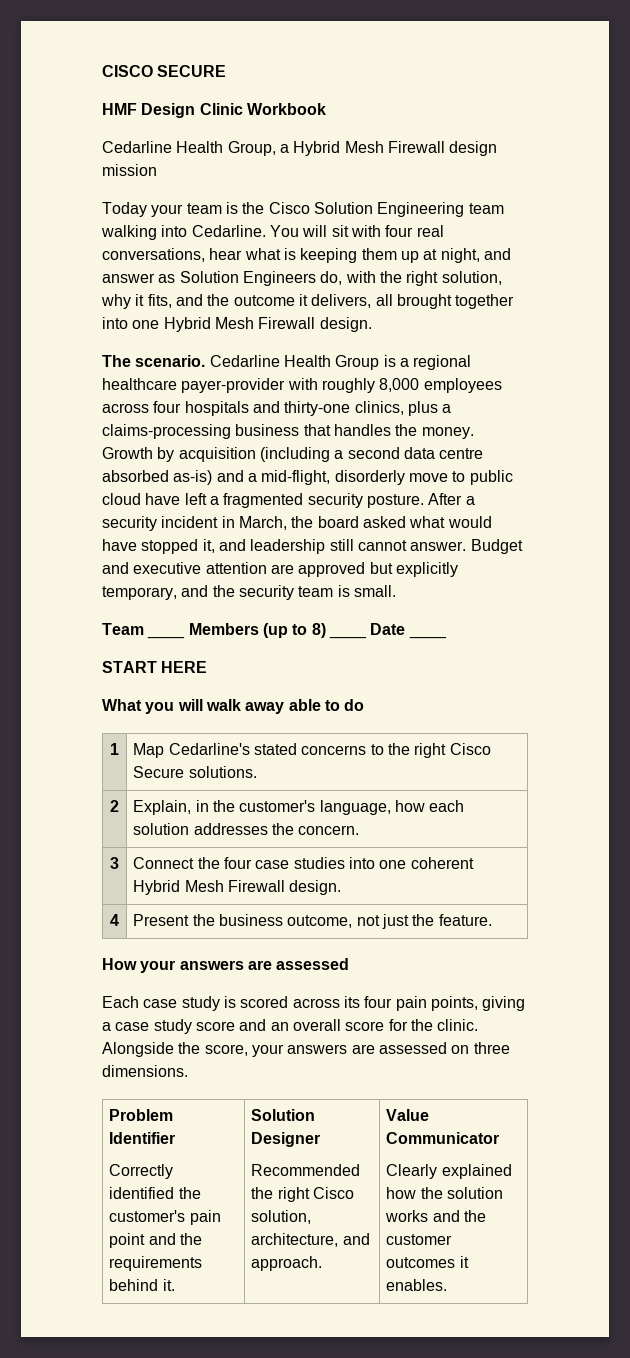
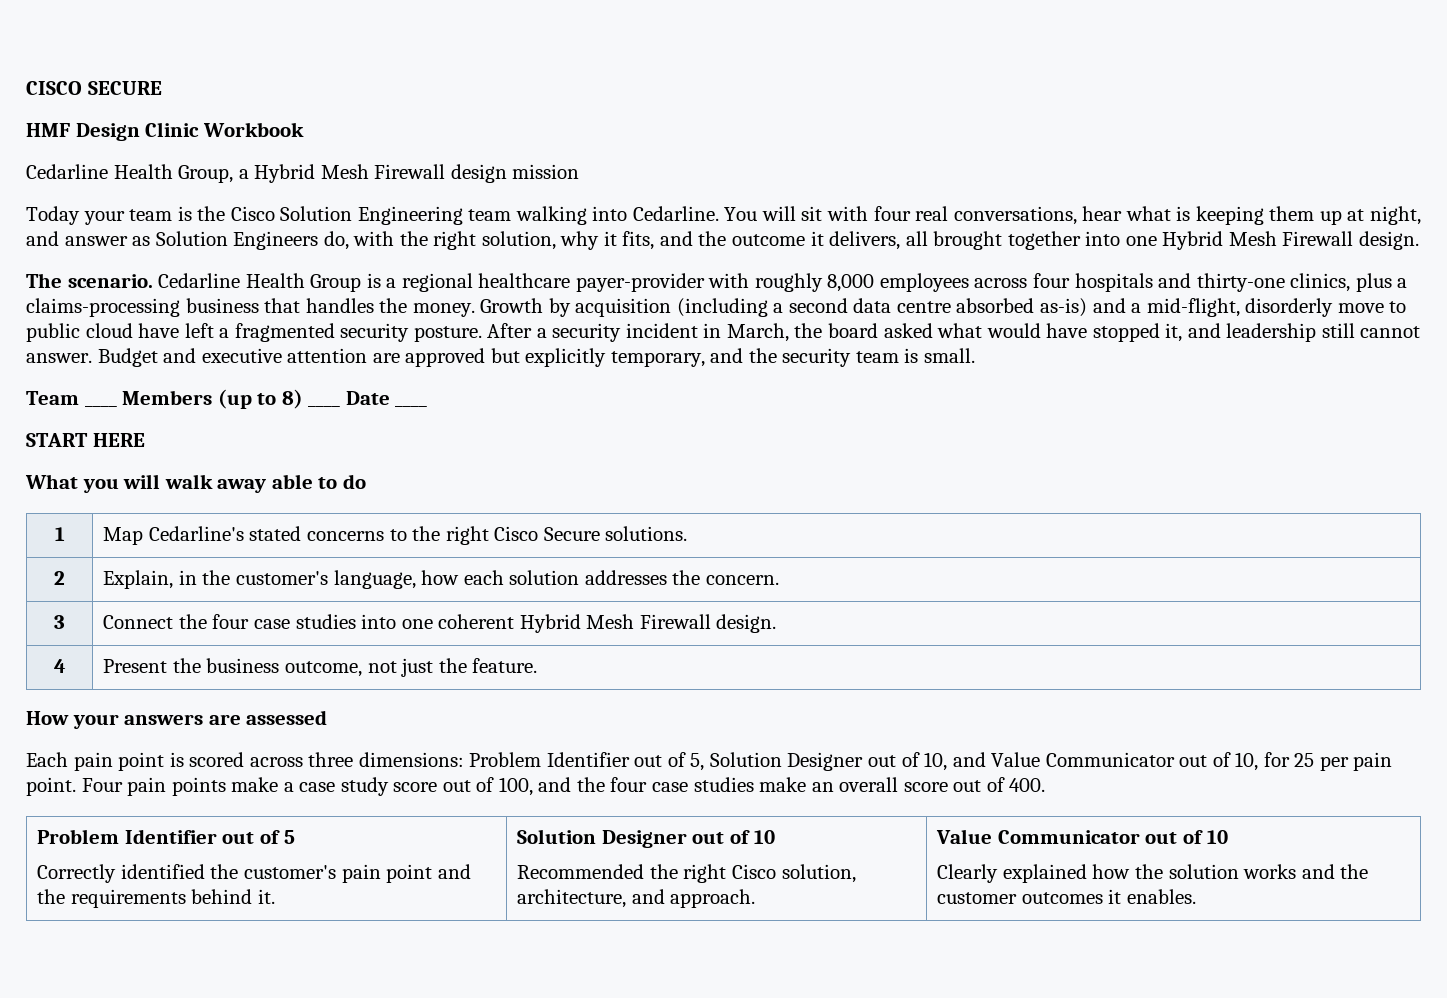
- Each case study is scored across its four pain points, giving a case study score and an overall score for the clinic. Alongside the score, your answers are assessed on three dimensions.
- Problem Identifier
- Correctly identified the customer's pain point and the requirements behind it. | Solution Designer
- Recommended the right Cisco solution, architecture, and approach. | Value Communicator
+ Each pain point is scored across three dimensions: Problem Identifier out of 5, Solution Designer out of 10, and Value Communicator out of 10, for 25 per pain point. Four pain points make a case study score out of 100, and the four case studies make an overall score out of 400.
+ Problem Identifier out of 5
+ Correctly identified the customer's pain point and the requirements behind it. | Solution Designer out of 10
+ Recommended the right Cisco solution, architecture, and approach. | Value Communicator out of 10

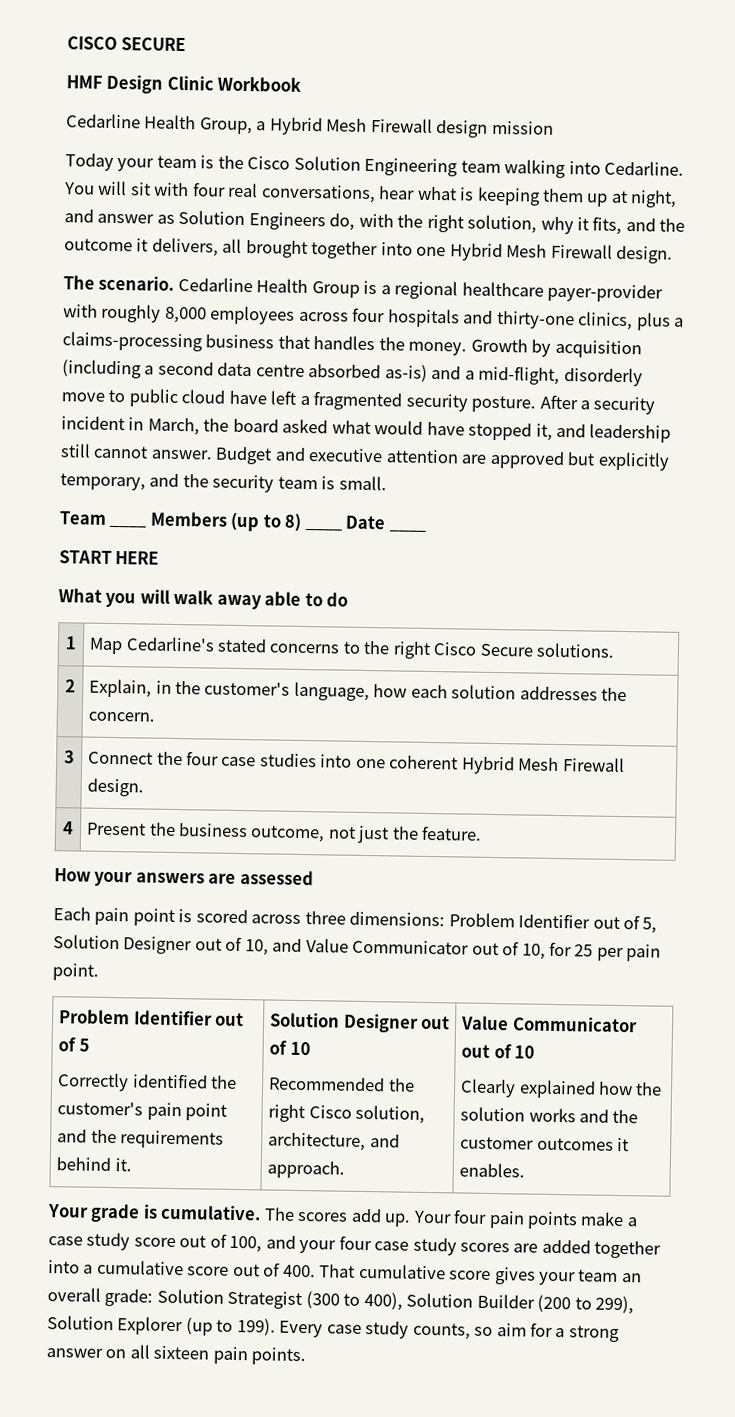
- Four pain points make a case study score out of 100, and the four case studies make an overall score out of 400.
+ Your grade is cumulative. The scores add up. Your four pain points make a case study score out of 100, and your four case study scores are added together into a cumulative score out of 400. That cumulative score gives your team an overall grade: Solution Strategist (300 to 400), Solution Builder (200 to 299), Solution Explorer (up to 199). Every case study counts, so aim for a strong answer on all sixteen pain points.

